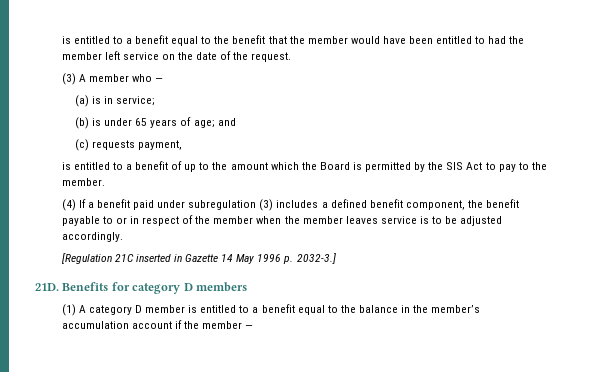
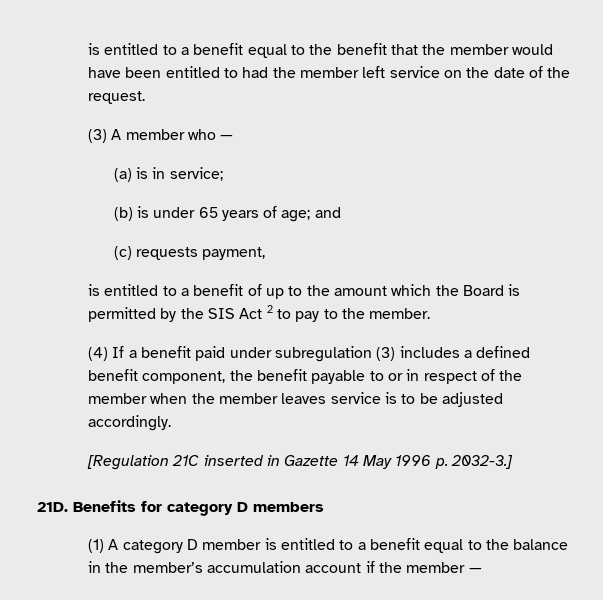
- is entitled to a benefit of up to the amount which the Board is permitted by the SIS Act to pay to the member.
+ is entitled to a benefit of up to the amount which the Board is permitted by the SIS Act 2 to pay to the member.

